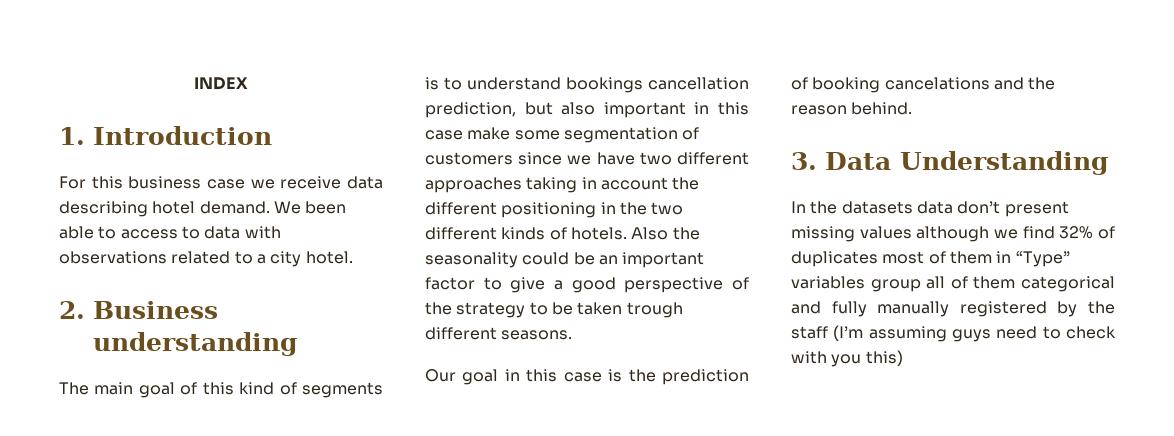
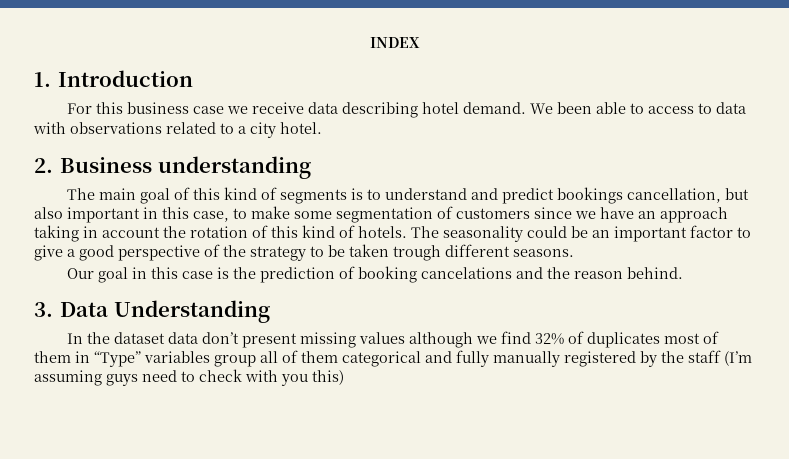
- The main goal of this kind of segments is to understand bookings cancellation prediction, but also important in this case make some segmentation of customers since we have two different approaches taking in account the different positioning in the two different kinds of hotels. Also the seasonality could be an important factor to give a good perspective of the strategy to be taken trough different seasons.
+ The main goal of this kind of segments is to understand and predict bookings cancellation, but also important in this case, to make some segmentation of customers since we have an approach taking in account the rotation of this kind of hotels. The seasonality could be an important factor to give a good perspective of the strategy to be taken trough different seasons.
- In the datasets data don’t present missing values although we find 32% of duplicates most of them in “Type” variables group all of them categorical and fully manually registered by the staff (I’m assuming guys need to check with you this)
+ In the dataset data don’t present missing values although we find 32% of duplicates most of them in “Type” variables group all of them categorical and fully manually registered by the staff (I’m assuming guys need to check with you this)

